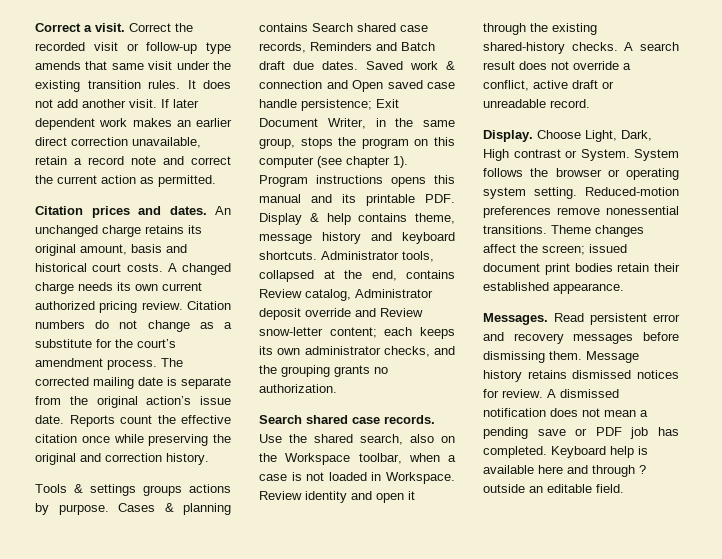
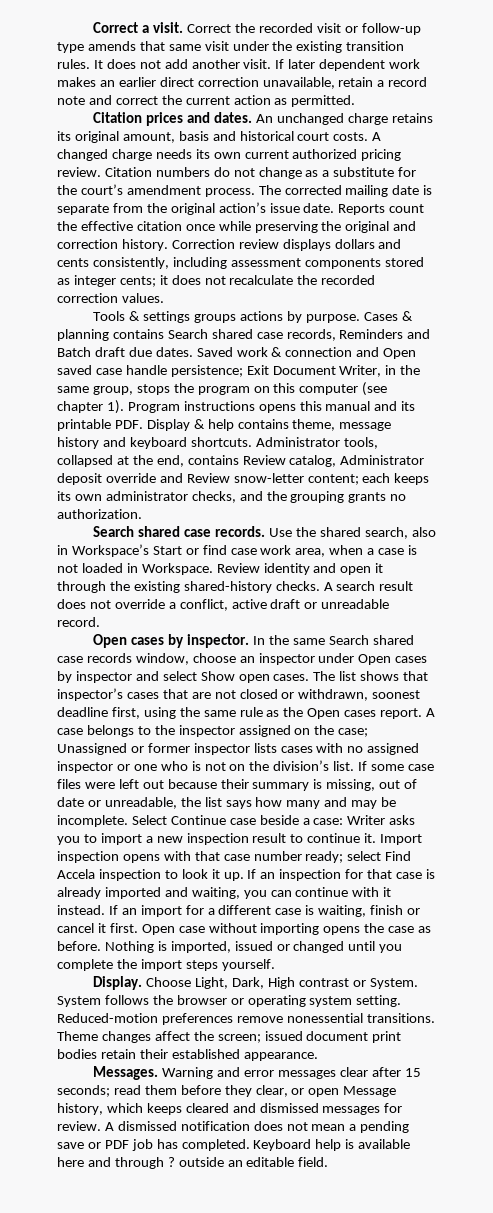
+ Correction review displays dollars and cents consistently, including assessment components stored as integer cents; it does not recalculate the recorded correction values.
- Use the shared search, also on the Workspace toolbar, when a case is not loaded in Workspace.
+ Use the shared search, also in Workspace’s Start or find case work area, when a case is not loaded in Workspace.
+ Open cases by inspector. In the same Search shared case records window, choose an inspector under Open cases by inspector and select Show open cases. The list shows that inspector’s cases that are not closed or withdrawn, soonest deadline first, using the same rule as the Open cases report. A case belongs to the inspector assigned on the case; Unassigned or former inspector lists cases with no assigned inspector or one who is not on the division’s list. If some case files were left out because their summary is missing, out of date or unreadable, the list says how many and may be incomplete. Select Continue case beside a case: Writer asks you to import a new inspection result to continue it. Import inspection opens with that case number ready; select Find Accela inspection to look it up. If an inspection for that case is already imported and waiting, you can continue with it instead. If an import for a different case is waiting, finish or cancel it first. Open case without importing opens the case as before. Nothing is imported, issued or changed until you complete the import steps yourself.
- Read persistent error and recovery messages before dismissing them. Message history retains dismissed notices for review.
+ Warning and error messages clear after 15 seconds; read them before they clear, or open Message history, which keeps cleared and dismissed messages for review.

